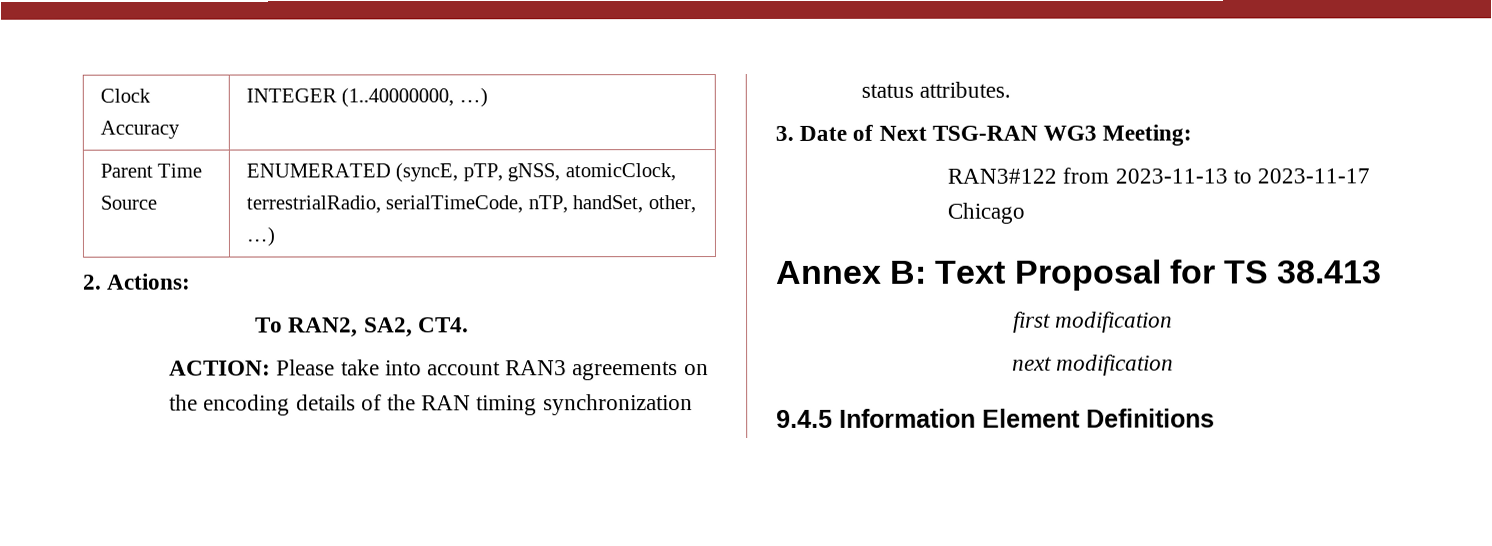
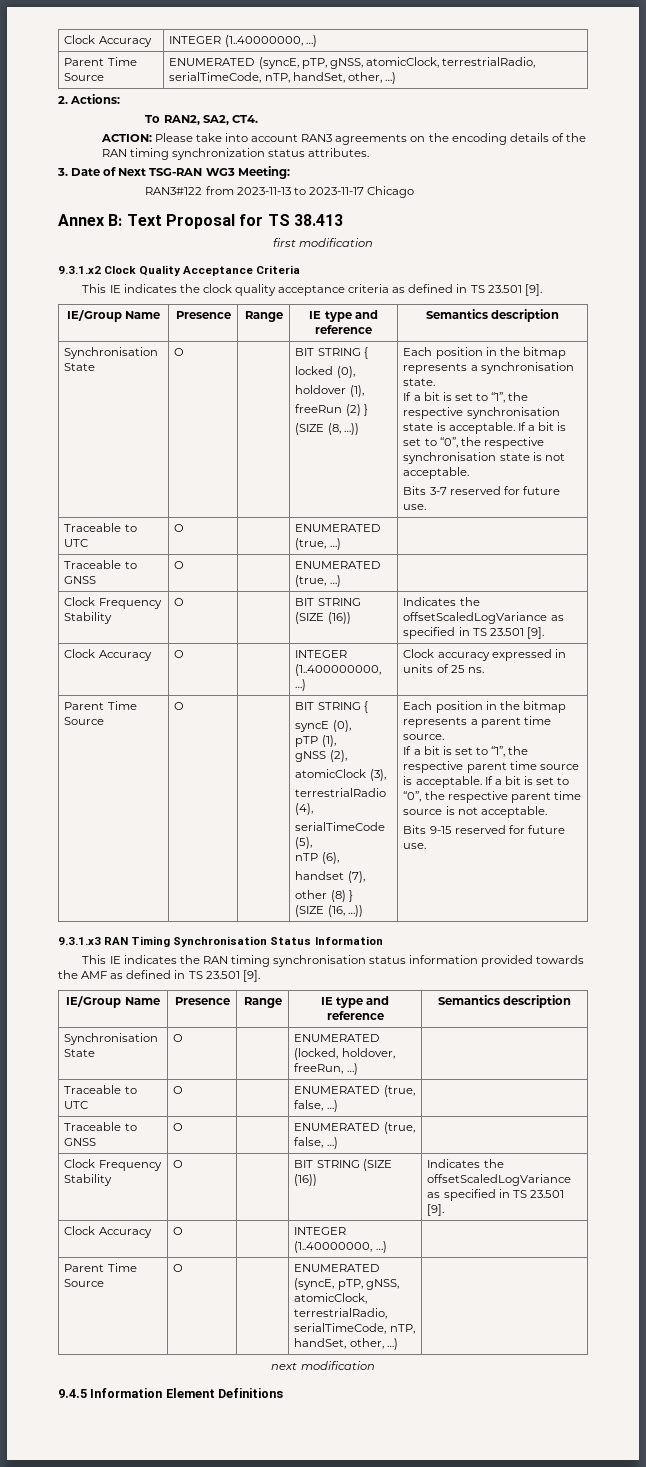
+ 9.3.1.x2 Clock Quality Acceptance Criteria
+ This IE indicates the clock quality acceptance criteria as defined in TS 23.501 [9].
+ IE/Group Name | Presence | Range | IE type and reference | Semantics description
+ Synchronisation State | O | | BIT STRING {
+ locked (0),
+ holdover (1),
+ freeRun (2) }
+ (SIZE (8, …)) | Each position in the bitmap represents a synchronisation state.
+ If a bit is set to “1”, the respective synchronisation state is acceptable. If a bit is set to “0”, the respective synchronisation state is not acceptable.
+ Bits 3-7 reserved for future use.
+ Traceable to UTC | O | | ENUMERATED (true, …) |
+ Traceable to GNSS | O | | ENUMERATED (true, …) |
+ Clock Frequency Stability | O | | BIT STRING (SIZE (16)) | Indicates the offsetScaledLogVariance as specified in TS 23.501 [9].
+ Clock Accuracy | O | | INTEGER (1..400000000, …) | Clock accuracy expressed in units of 25 ns.
+ Parent Time Source | O | | BIT STRING {
+ syncE (0),
+ pTP (1),
+ gNSS (2),
+ atomicClock (3),
+ terrestrialRadio (4),
+ serialTimeCode (5),
+ nTP (6),
+ handset (7),
+ other (8) }
+ (SIZE (16, …)) | Each position in the bitmap represents a parent time source.
+ If a bit is set to “1”, the respective parent time source is acceptable. If a bit is set to “0”, the respective parent time source is not acceptable.
+ Bits 9-15 reserved for future use.
+ 9.3.1.x3 RAN Timing Synchronisation Status Information
+ This IE indicates the RAN timing synchronisation status information provided towards the AMF as defined in TS 23.501 [9].
+ IE/Group Name | Presence | Range | IE type and reference | Semantics description
+ Synchronisation State | O | | ENUMERATED (locked, holdover, freeRun, …) |
+ Traceable to UTC | O | | ENUMERATED (true, false, …) |
+ Traceable to GNSS | O | | ENUMERATED (true, false, …) |
+ Clock Frequency Stability | O | | BIT STRING (SIZE (16)) | Indicates the offsetScaledLogVariance as specified in TS 23.501 [9].
+ Clock Accuracy | O | | INTEGER (1..40000000, …) |
+ Parent Time Source | O | | ENUMERATED (syncE, pTP, gNSS, atomicClock, terrestrialRadio, serialTimeCode, nTP, handSet, other, …) |

